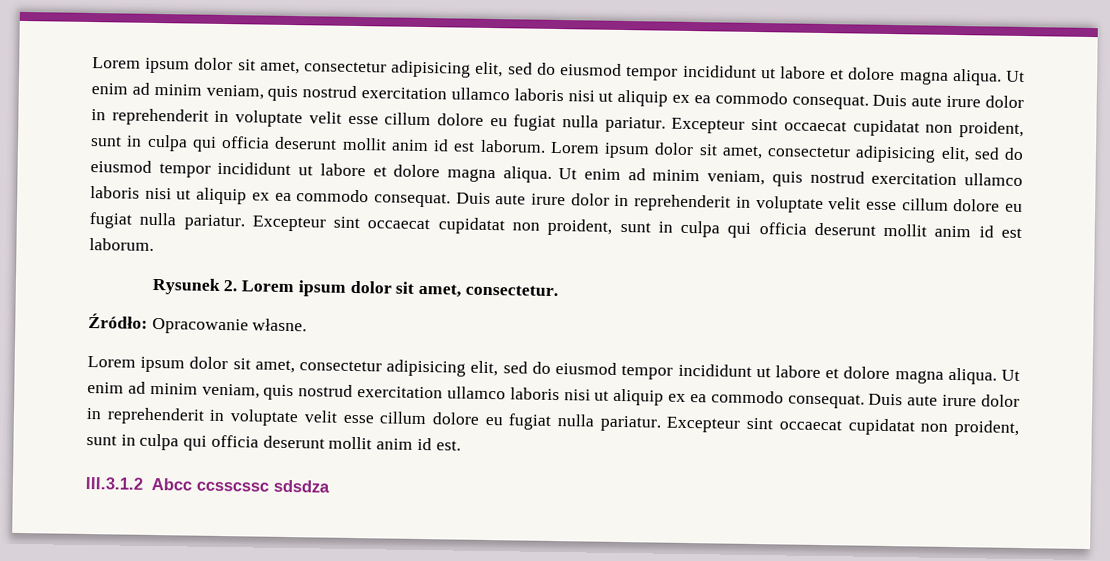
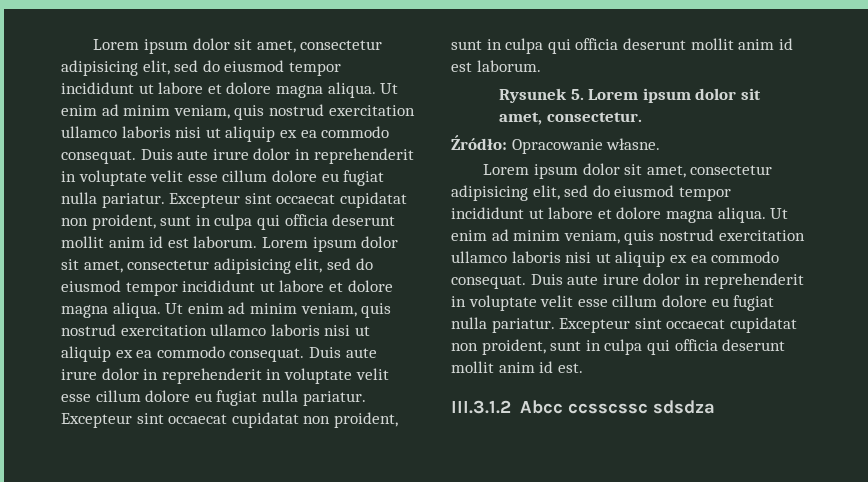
- Rysunek 2. Lorem ipsum dolor sit amet, consectetur.
+ Rysunek 5. Lorem ipsum dolor sit amet, consectetur.

